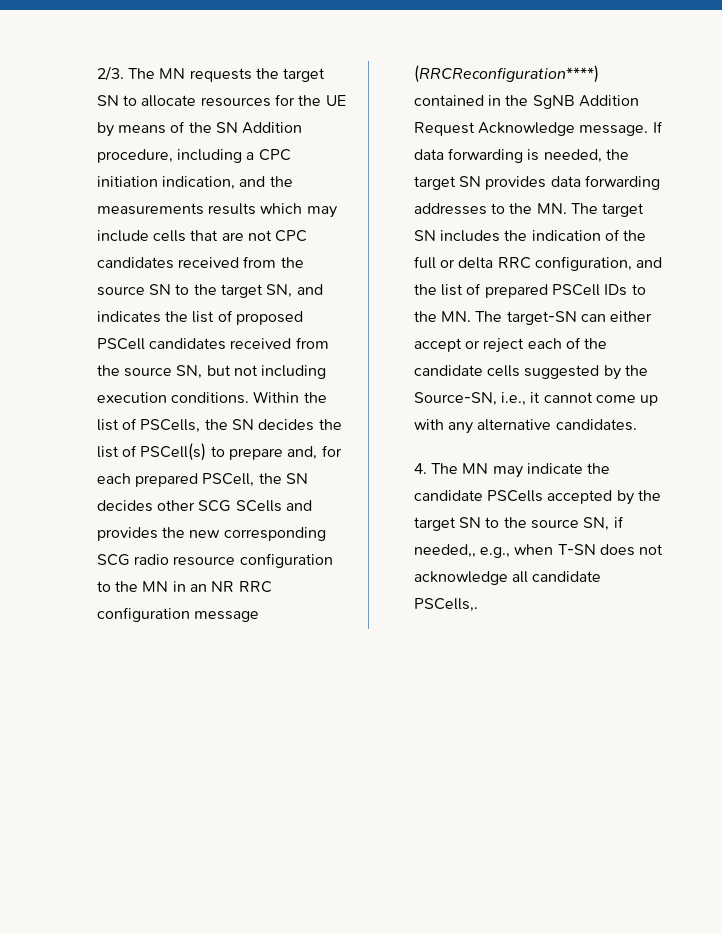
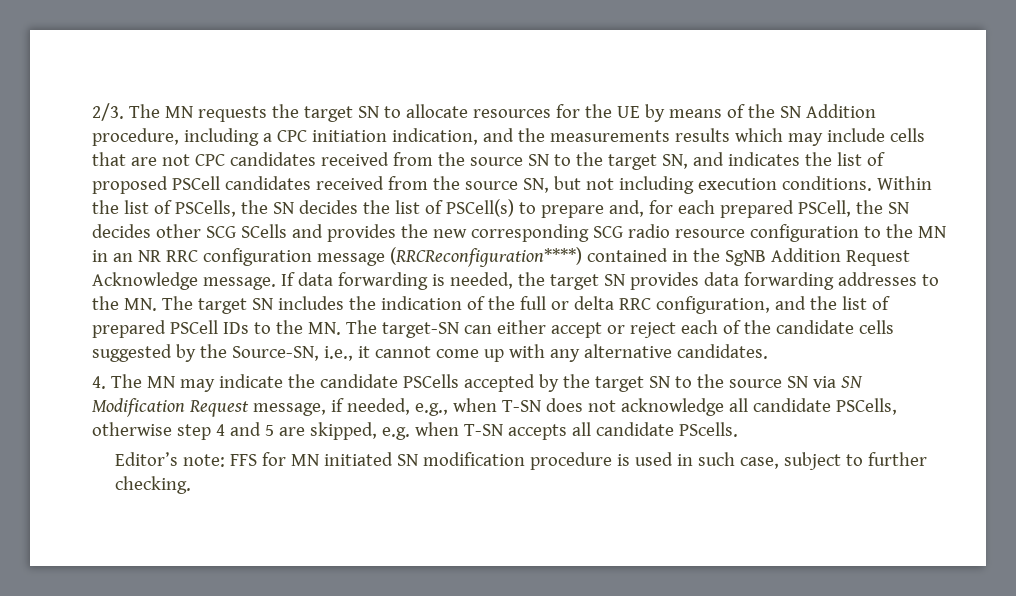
- 4. The MN may indicate the candidate PSCells accepted by the target SN to the source SN, if needed,, e.g., when T-SN does not acknowledge all candidate PSCells,.
+ 4. The MN may indicate the candidate PSCells accepted by the target SN to the source SN via SN Modification Request message, if needed, e.g., when T-SN does not acknowledge all candidate PSCells, otherwise step 4 and 5 are skipped, e.g. when T-SN accepts all candidate PScells.
+ Editor’s note: FFS for MN initiated SN modification procedure is used in such case, subject to further checking.

